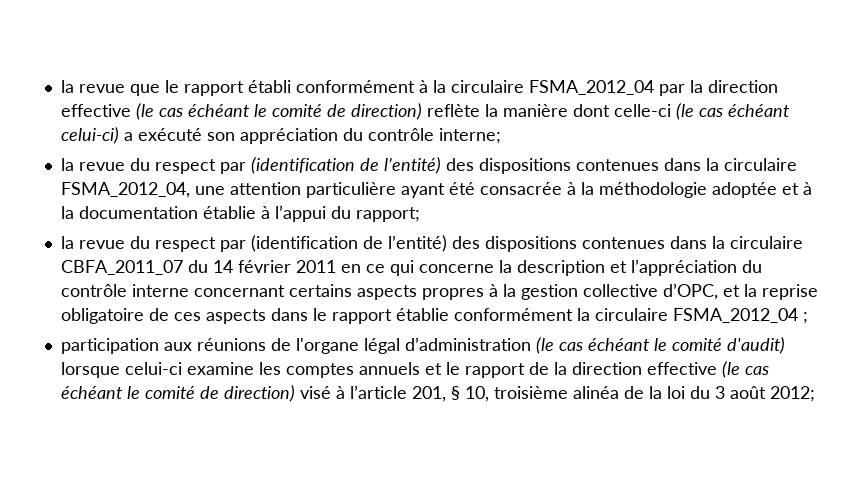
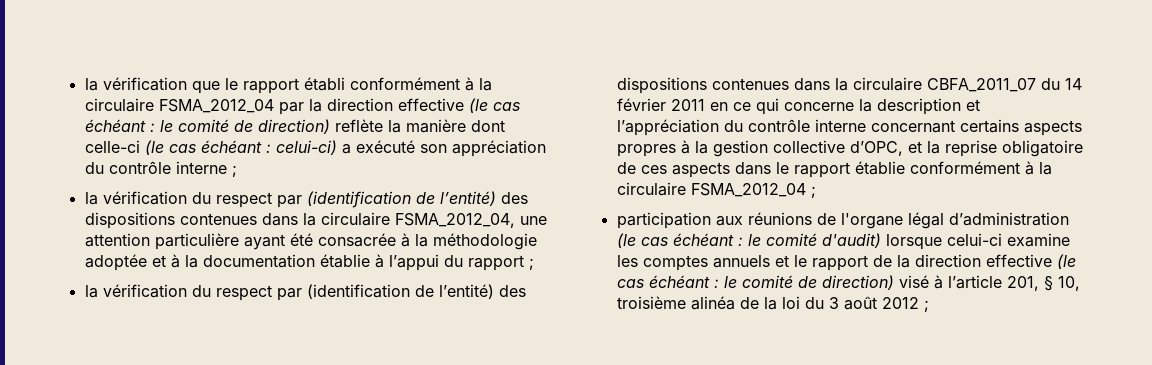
- la revue que le rapport établi conformément à la circulaire FSMA_2012_04 par la direction effective (le cas échéant le comité de direction) reflète la manière dont celle-ci (le cas échéant celui-ci) a exécuté son appréciation du contrôle interne;
- la revue du respect par (identification de l’entité) des dispositions contenues dans la circulaire FSMA_2012_04, une attention particulière ayant été consacrée à la méthodologie adoptée et à la documentation établie à l’appui du rapport;
- la revue du respect par (identification de l’entité) des dispositions contenues dans la circulaire CBFA_2011_07 du 14 février 2011 en ce qui concerne la description et l’appréciation du contrôle interne concernant certains aspects propres à la gestion collective d’OPC, et la reprise obligatoire de ces aspects dans le rapport établie conformément la circulaire FSMA_2012_04 ;
+ la vérification que le rapport établi conformément à la circulaire FSMA_2012_04 par la direction effective (le cas échéant : le comité de direction) reflète la manière dont celle-ci (le cas échéant : celui-ci) a exécuté son appréciation du contrôle interne ;
+ la vérification du respect par (identification de l’entité) des dispositions contenues dans la circulaire FSMA_2012_04, une attention particulière ayant été consacrée à la méthodologie adoptée et à la documentation établie à l’appui du rapport ;
+ la vérification du respect par (identification de l’entité) des dispositions contenues dans la circulaire CBFA_2011_07 du 14 février 2011 en ce qui concerne la description et l’appréciation du contrôle interne concernant certains aspects propres à la gestion collective d’OPC, et la reprise obligatoire de ces aspects dans le rapport établie conformément à la circulaire FSMA_2012_04 ;
- participation aux réunions de l'organe légal d’administration (le cas échéant le comité d'audit) lorsque celui-ci examine les comptes annuels et le rapport de la direction effective (le cas échéant le comité de direction) visé à l’article 201, § 10, troisième alinéa de la loi du 3 août 2012;
+ participation aux réunions de l'organe légal d’administration (le cas échéant : le comité d'audit) lorsque celui-ci examine les comptes annuels et le rapport de la direction effective (le cas échéant : le comité de direction) visé à l’article 201, § 10, troisième alinéa de la loi du 3 août 2012 ;

